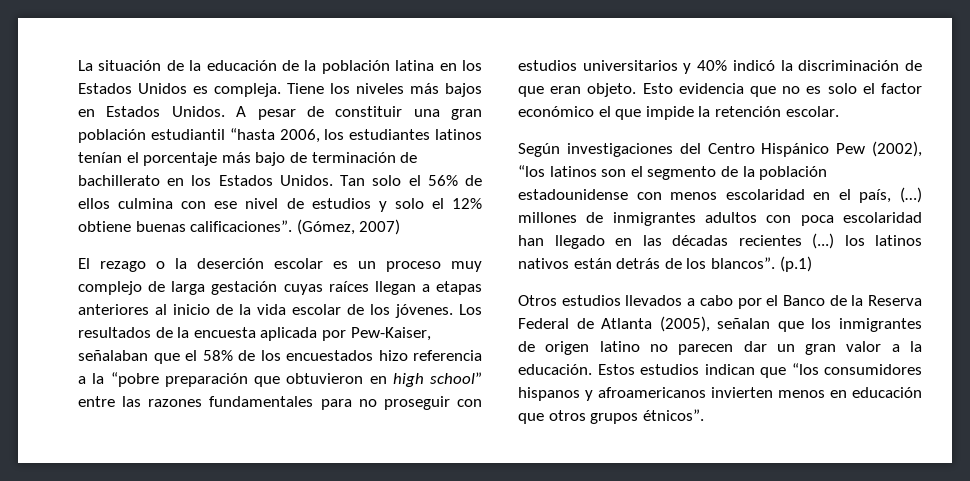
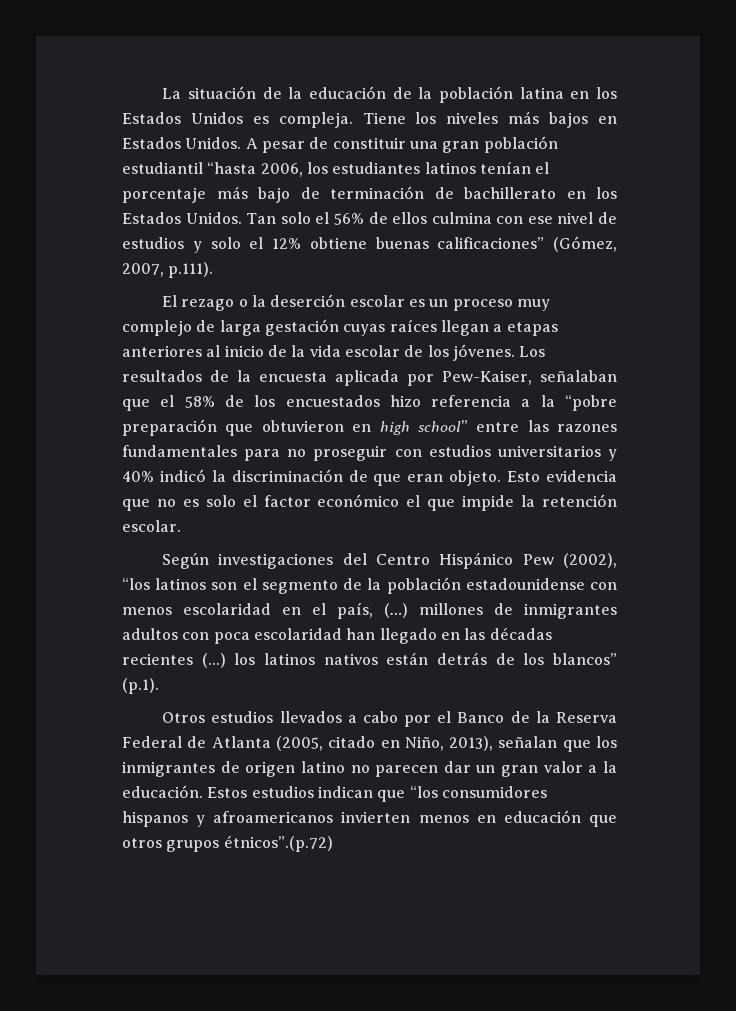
- Tan solo el 56% de ellos culmina con ese nivel de estudios y solo el 12% obtiene buenas calificaciones”. (Gómez, 2007)
+ Tan solo el 56% de ellos culmina con ese nivel de estudios y solo el 12% obtiene buenas calificaciones” (Gómez, 2007, p.111).
- Según investigaciones del Centro Hispánico Pew (2002), “los latinos son el segmento de la población estadounidense con menos escolaridad en el país, (…) millones de inmigrantes adultos con poca escolaridad han llegado en las décadas recientes (...) los latinos nativos están detrás de los blancos”. (p.1)
+ Según investigaciones del Centro Hispánico Pew (2002), “los latinos son el segmento de la población estadounidense con menos escolaridad en el país, (…) millones de inmigrantes adultos con poca escolaridad han llegado en las décadas recientes (...) los latinos nativos están detrás de los blancos” (p.1).
- Otros estudios llevados a cabo por el Banco de la Reserva Federal de Atlanta (2005), señalan que los inmigrantes de origen latino no parecen dar un gran valor a la educación.
+ Otros estudios llevados a cabo por el Banco de la Reserva Federal de Atlanta (2005, citado en Niño, 2013), señalan que los inmigrantes de origen latino no parecen dar un gran valor a la educación.
- Estos estudios indican que “los consumidores hispanos y afroamericanos invierten menos en educación que otros grupos étnicos”.
+ Estos estudios indican que “los consumidores hispanos y afroamericanos invierten menos en educación que otros grupos étnicos”.(p.72)

